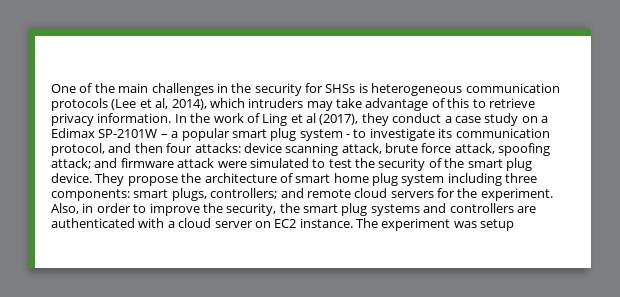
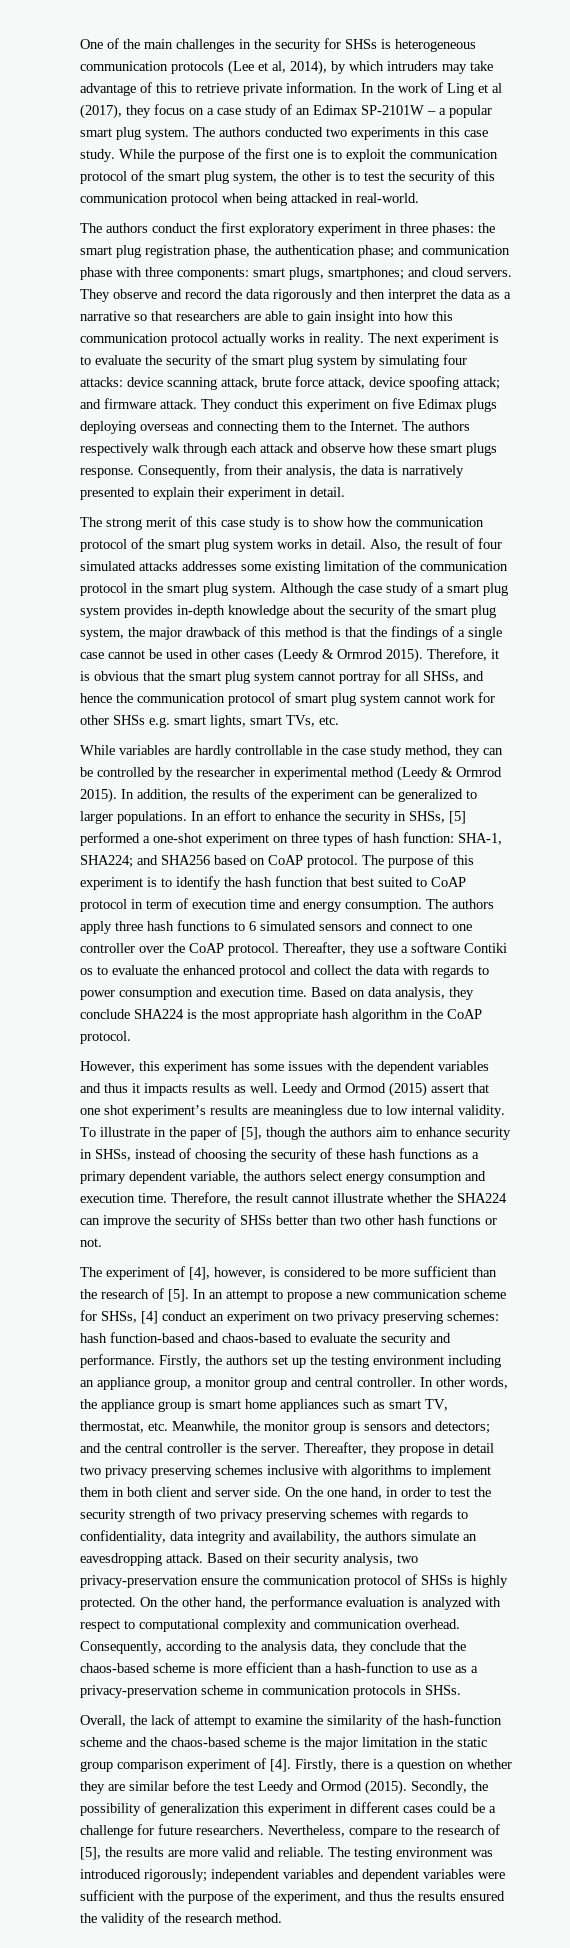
- One of the main challenges in the security for SHSs is heterogeneous communication protocols (Lee et al, 2014), which intruders may take advantage of this to retrieve privacy information.
+ One of the main challenges in the security for SHSs is heterogeneous communication protocols (Lee et al, 2014), by which intruders may take advantage of this to retrieve private information.
- In the work of Ling et al (2017), they conduct a case study on a Edimax SP-2101W – a popular smart plug system - to investigate its communication protocol, and then four attacks: device scanning attack, brute force attack, spoofing attack; and firmware attack were simulated to test the security of the smart plug device. They propose the architecture of smart home plug system including three components: smart plugs, controllers; and remote cloud servers for the experiment. Also, in order to improve the security, the smart plug systems and controllers are authenticated with a cloud server on EC2 instance. The experiment was setup
+ In the work of Ling et al (2017), they focus on a case study of an Edimax SP-2101W – a popular smart plug system. The authors conducted two experiments in this case study. While the purpose of the first one is to exploit the communication protocol of the smart plug system, the other is to test the security of this communication protocol when being attacked in real-world.
+ The authors conduct the first exploratory experiment in three phases: the smart plug registration phase, the authentication phase; and communication phase with three components: smart plugs, smartphones; and cloud servers. They observe and record the data rigorously and then interpret the data as a narrative so that researchers are able to gain insight into how this communication protocol actually works in reality. The next experiment is to evaluate the security of the smart plug system by simulating four attacks: device scanning attack, brute force attack, device spoofing attack; and firmware attack. They conduct this experiment on five Edimax plugs deploying overseas and connecting them to the Internet. The authors respectively walk through each attack and observe how these smart plugs response. Consequently, from their analysis, the data is narratively presented to explain their experiment in detail.
+ The strong merit of this case study is to show how the communication protocol of the smart plug system works in detail. Also, the result of four simulated attacks addresses some existing limitation of the communication protocol in the smart plug system. Although the case study of a smart plug system provides in-depth knowledge about the security of the smart plug system, the major drawback of this method is that the findings of a single case cannot be used in other cases (Leedy & Ormrod 2015). Therefore, it is obvious that the smart plug system cannot portray for all SHSs, and hence the communication protocol of smart plug system cannot work for other SHSs e.g. smart lights, smart TVs, etc.
+ While variables are hardly controllable in the case study method, they can be controlled by the researcher in experimental method (Leedy & Ormrod 2015). In addition, the results of the experiment can be generalized to larger populations. In an effort to enhance the security in SHSs, [5] performed a one-shot experiment on three types of hash function: SHA-1, SHA224; and SHA256 based on CoAP protocol. The purpose of this experiment is to identify the hash function that best suited to CoAP protocol in term of execution time and energy consumption. The authors apply three hash functions to 6 simulated sensors and connect to one controller over the CoAP protocol. Thereafter, they use a software Contiki os to evaluate the enhanced protocol and collect the data with regards to power consumption and execution time. Based on data analysis, they conclude SHA224 is the most appropriate hash algorithm in the CoAP protocol.
+ However, this experiment has some issues with the dependent variables and thus it impacts results as well. Leedy and Ormod (2015) assert that one shot experiment’s results are meaningless due to low internal validity. To illustrate in the paper of [5], though the authors aim to enhance security in SHSs, instead of choosing the security of these hash functions as a primary dependent variable, the authors select energy consumption and execution time. Therefore, the result cannot illustrate whether the SHA224 can improve the security of SHSs better than two other hash functions or not.
+ The experiment of [4], however, is considered to be more sufficient than the research of [5]. In an attempt to propose a new communication scheme for SHSs, [4] conduct an experiment on two privacy preserving schemes: hash function-based and chaos-based to evaluate the security and performance. Firstly, the authors set up the testing environment including an appliance group, a monitor group and central controller. In other words, the appliance group is smart home appliances such as smart TV, thermostat, etc. Meanwhile, the monitor group is sensors and detectors; and the central controller is the server. Thereafter, they propose in detail two privacy preserving schemes inclusive with algorithms to implement them in both client and server side. On the one hand, in order to test the security strength of two privacy preserving schemes with regards to confidentiality, data integrity and availability, the authors simulate an eavesdropping attack. Based on their security analysis, two privacy-preservation ensure the communication protocol of SHSs is highly protected. On the other hand, the performance evaluation is analyzed with respect to computational complexity and communication overhead. Consequently, according to the analysis data, they conclude that the chaos-based scheme is more efficient than a hash-function to use as a privacy-preservation scheme in communication protocols in SHSs.
+ Overall, the lack of attempt to examine the similarity of the hash-function scheme and the chaos-based scheme is the major limitation in the static group comparison experiment of [4]. Firstly, there is a question on whether they are similar before the test Leedy and Ormod (2015). Secondly, the possibility of generalization this experiment in different cases could be a challenge for future researchers. Nevertheless, compare to the research of [5], the results are more valid and reliable. The testing environment was introduced rigorously; independent variables and dependent variables were sufficient with the purpose of the experiment, and thus the results ensured the validity of the research method.

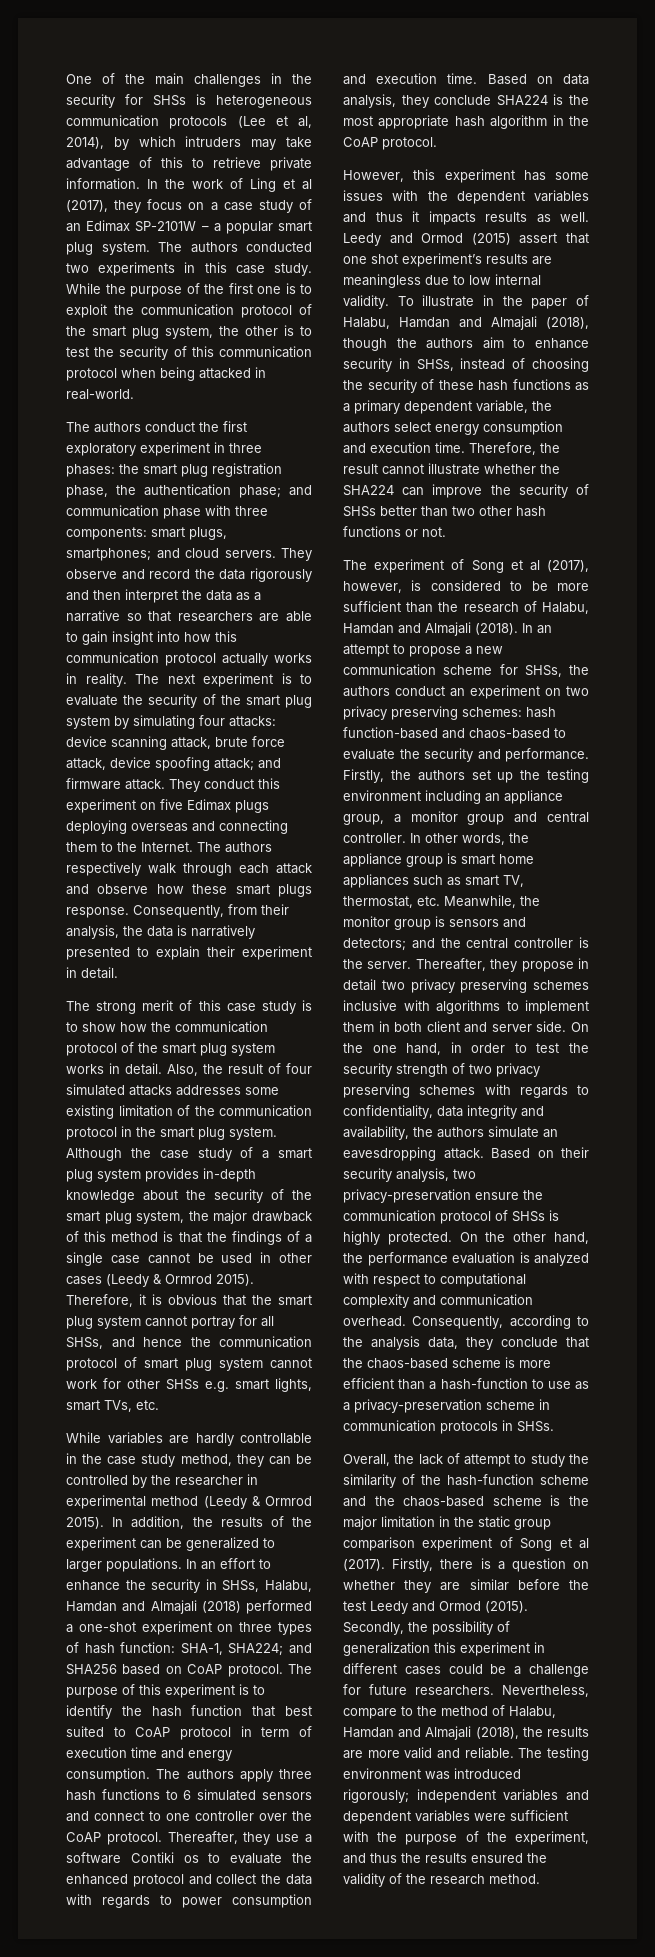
- In an effort to enhance the security in SHSs, [5] performed a one-shot experiment on three types of hash function: SHA-1, SHA224; and SHA256 based on CoAP protocol.
+ In an effort to enhance the security in SHSs, Halabu, Hamdan and Almajali (2018) performed a one-shot experiment on three types of hash function: SHA-1, SHA224; and SHA256 based on CoAP protocol.
- To illustrate in the paper of [5], though the authors aim to enhance security in SHSs, instead of choosing the security of these hash functions as a primary dependent variable, the authors select energy consumption and execution time.
+ To illustrate in the paper of Halabu, Hamdan and Almajali (2018), though the authors aim to enhance security in SHSs, instead of choosing the security of these hash functions as a primary dependent variable, the authors select energy consumption and execution time.
- The experiment of [4], however, is considered to be more sufficient than the research of [5].
+ The experiment of Song et al (2017), however, is considered to be more sufficient than the research of Halabu, Hamdan and Almajali (2018).
- In an attempt to propose a new communication scheme for SHSs, [4] conduct an experiment on two privacy preserving schemes: hash function-based and chaos-based to evaluate the security and performance.
+ In an attempt to propose a new communication scheme for SHSs, the authors conduct an experiment on two privacy preserving schemes: hash function-based and chaos-based to evaluate the security and performance.
- Overall, the lack of attempt to examine the similarity of the hash-function scheme and the chaos-based scheme is the major limitation in the static group comparison experiment of [4].
+ Overall, the lack of attempt to study the similarity of the hash-function scheme and the chaos-based scheme is the major limitation in the static group comparison experiment of Song et al (2017).
- Nevertheless, compare to the research of [5], the results are more valid and reliable.
+ Nevertheless, compare to the method of Halabu, Hamdan and Almajali (2018), the results are more valid and reliable.

